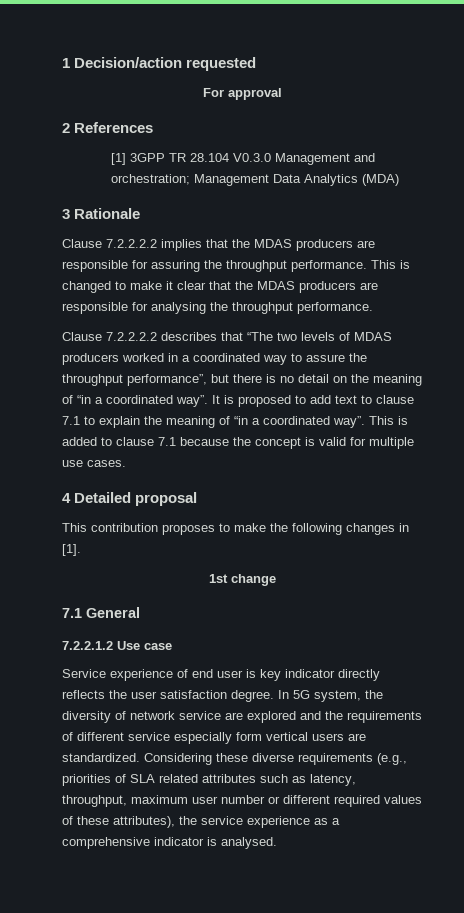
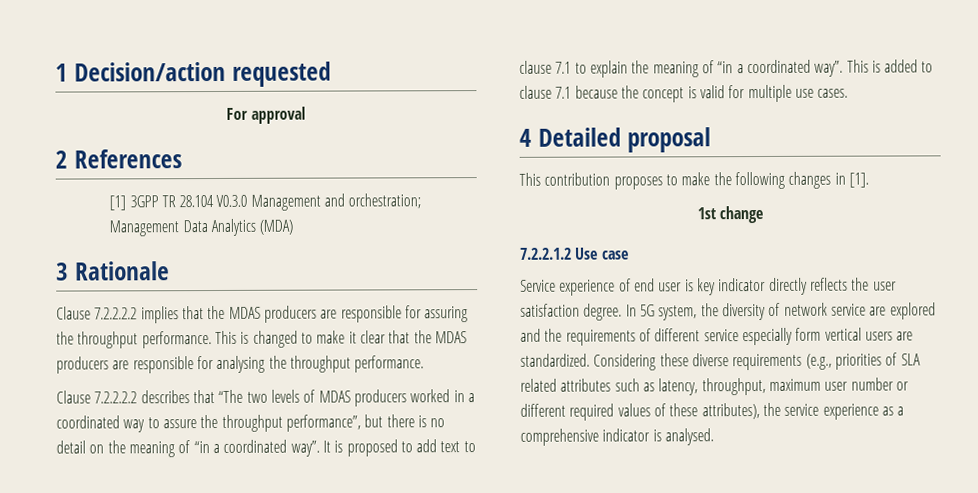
- 7.1 General

